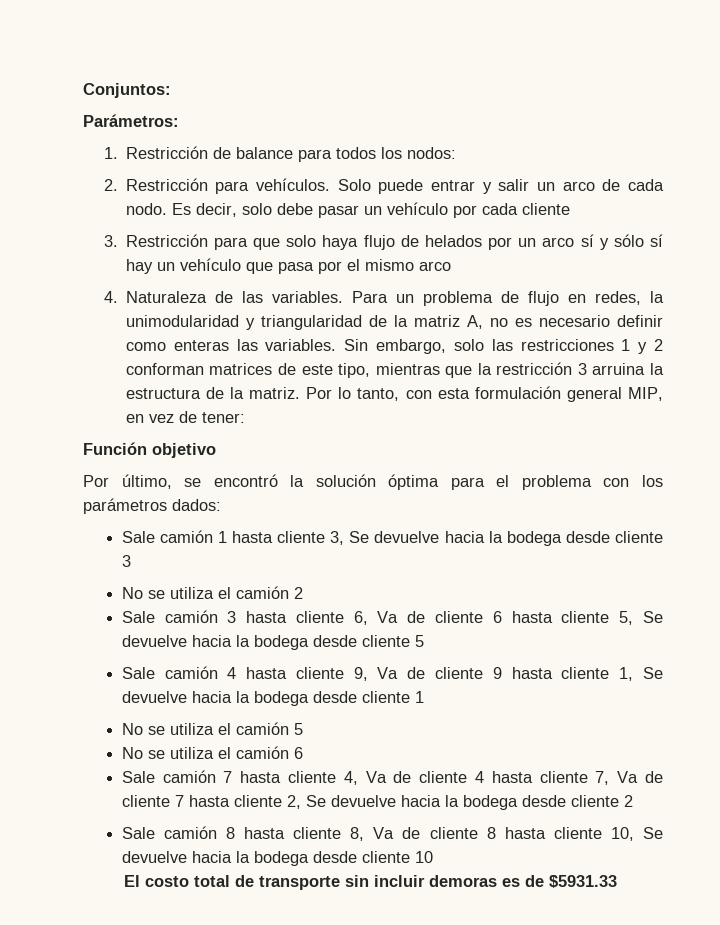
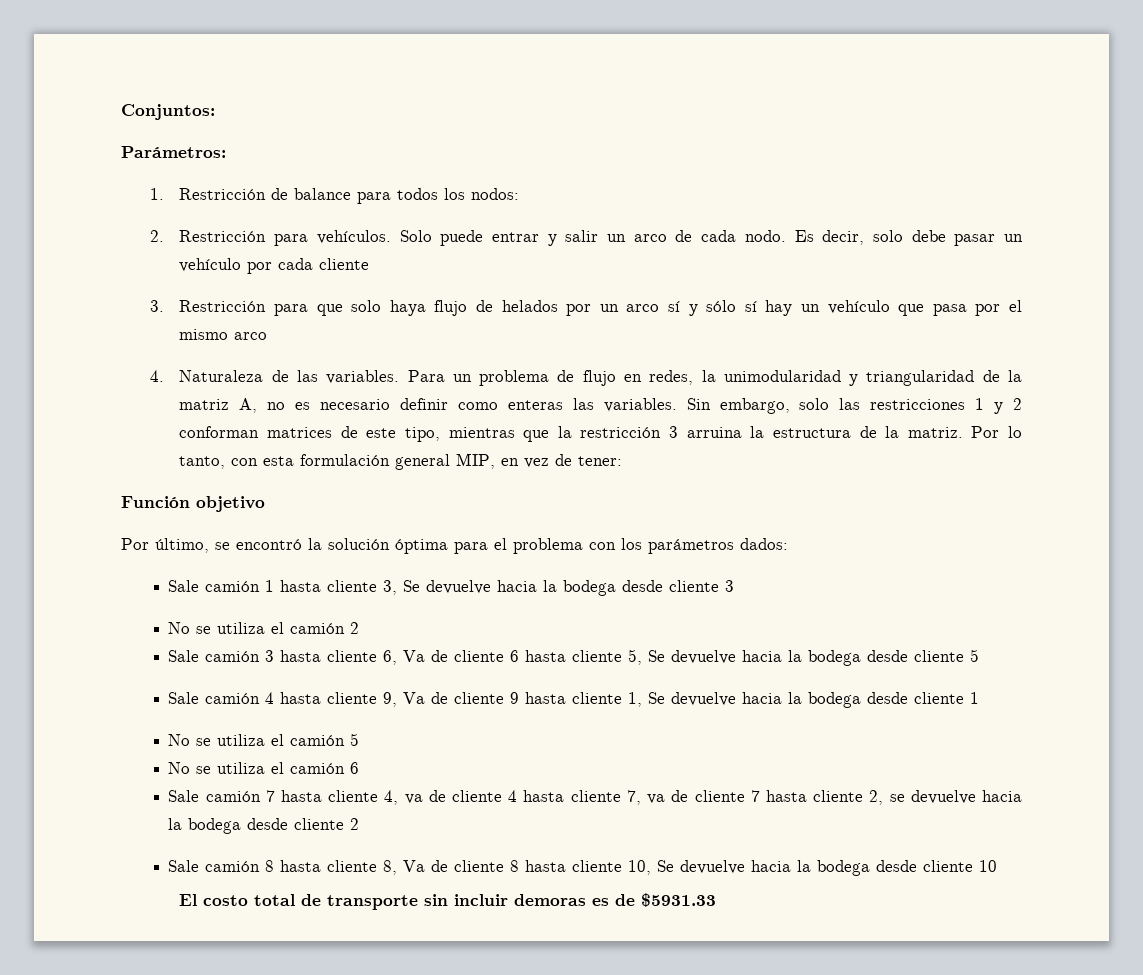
- Sale camión 7 hasta cliente 4, Va de cliente 4 hasta cliente 7, Va de cliente 7 hasta cliente 2, Se devuelve hacia la bodega desde cliente 2
+ Sale camión 7 hasta cliente 4, va de cliente 4 hasta cliente 7, va de cliente 7 hasta cliente 2, se devuelve hacia la bodega desde cliente 2

